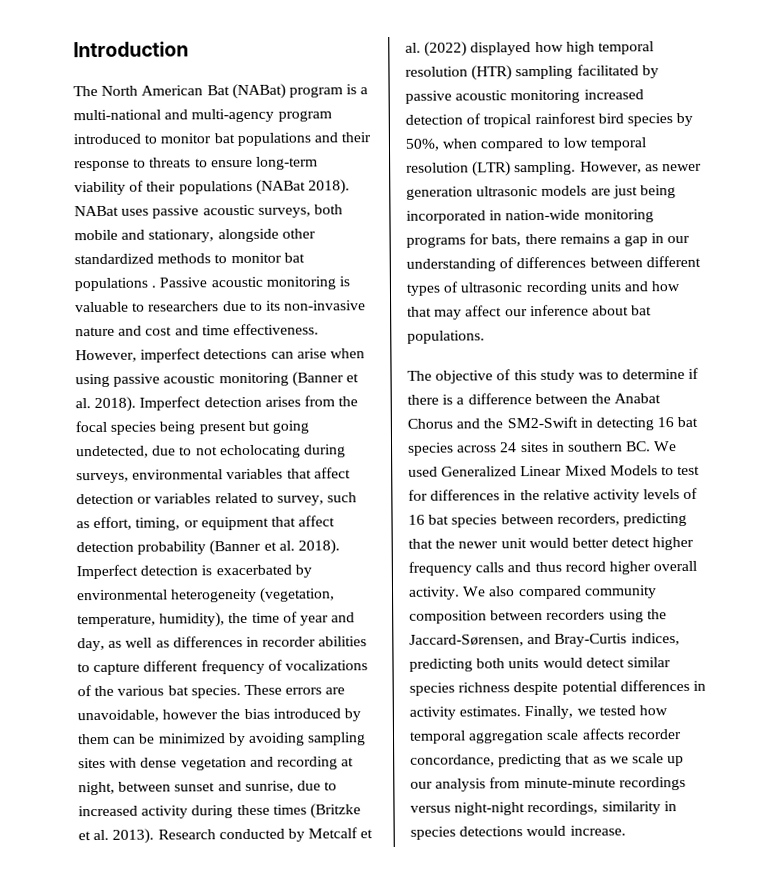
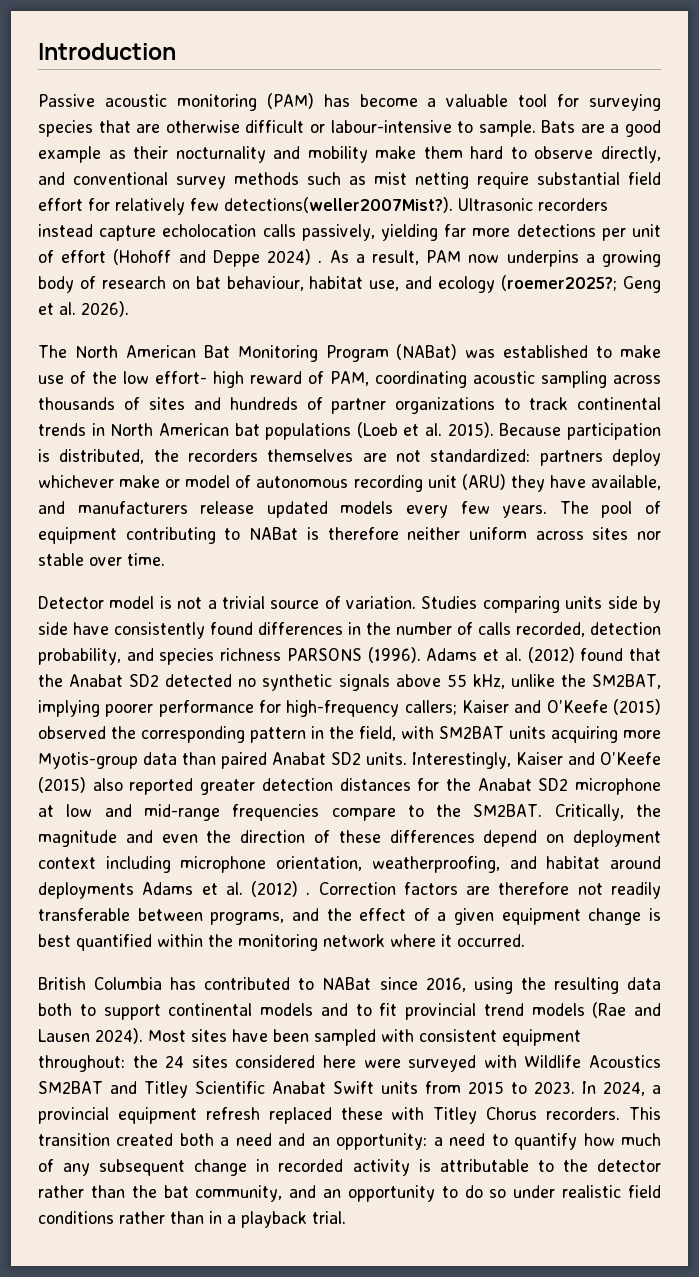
- The North American Bat (NABat) program is a multi-national and multi-agency program introduced to monitor bat populations and their response to threats to ensure long-term viability of their populations (NABat 2018). NABat uses passive acoustic surveys, both mobile and stationary, alongside other standardized methods to monitor bat populations . Passive acoustic monitoring is valuable to researchers due to its non-invasive nature and cost and time effectiveness. However, imperfect detections can arise when using passive acoustic monitoring (Banner et al. 2018). Imperfect detection arises from the focal species being present but going undetected, due to not echolocating during surveys, environmental variables that affect detection or variables related to survey, such as effort, timing, or equipment that affect detection probability (Banner et al. 2018). Imperfect detection is exacerbated by environmental heterogeneity (vegetation, temperature, humidity), the time of year and day, as well as differences in recorder abilities to capture different frequency of vocalizations of the various bat species. These errors are unavoidable, however the bias introduced by them can be minimized by avoiding sampling sites with dense vegetation and recording at night, between sunset and sunrise, due to increased activity during these times (Britzke et al. 2013). Research conducted by Metcalf et al. (2022) displayed how high temporal resolution (HTR) sampling facilitated by passive acoustic monitoring increased detection of tropical rainforest bird species by 50%, when compared to low temporal resolution (LTR) sampling. However, as newer generation ultrasonic models are just being incorporated in nation-wide monitoring programs for bats, there remains a gap in our understanding of differences between different types of ultrasonic recording units and how that may affect our inference about bat populations.
- The objective of this study was to determine if there is a difference between the Anabat Chorus and the SM2-Swift in detecting 16 bat species across 24 sites in southern BC. We used Generalized Linear Mixed Models to test for differences in the relative activity levels of 16 bat species between recorders, predicting that the newer unit would better detect higher frequency calls and thus record higher overall activity. We also compared community composition between recorders using the Jaccard-Sørensen, and Bray-Curtis indices, predicting both units would detect similar species richness despite potential differences in activity estimates. Finally, we tested how temporal aggregation scale affects recorder concordance, predicting that as we scale up our analysis from minute-minute recordings versus night-night recordings, similarity in species detections would increase.
+ Passive acoustic monitoring (PAM) has become a valuable tool for surveying species that are otherwise difficult or labour-intensive to sample. Bats are a good example as their nocturnality and mobility make them hard to observe directly, and conventional survey methods such as mist netting require substantial field effort for relatively few detections(weller2007Mist?). Ultrasonic recorders instead capture echolocation calls passively, yielding far more detections per unit of effort (Hohoff and Deppe 2024) . As a result, PAM now underpins a growing body of research on bat behaviour, habitat use, and ecology (roemer2025?; Geng et al. 2026).
+ The North American Bat Monitoring Program (NABat) was established to make use of the low effort- high reward of PAM, coordinating acoustic sampling across thousands of sites and hundreds of partner organizations to track continental trends in North American bat populations (Loeb et al. 2015). Because participation is distributed, the recorders themselves are not standardized: partners deploy whichever make or model of autonomous recording unit (ARU) they have available, and manufacturers release updated models every few years. The pool of equipment contributing to NABat is therefore neither uniform across sites nor stable over time.
+ Detector model is not a trivial source of variation. Studies comparing units side by side have consistently found differences in the number of calls recorded, detection probability, and species richness PARSONS (1996). Adams et al. (2012) found that the Anabat SD2 detected no synthetic signals above 55 kHz, unlike the SM2BAT, implying poorer performance for high-frequency callers; Kaiser and O’Keefe (2015) observed the corresponding pattern in the field, with SM2BAT units acquiring more Myotis-group data than paired Anabat SD2 units. Interestingly, Kaiser and O’Keefe (2015) also reported greater detection distances for the Anabat SD2 microphone at low and mid-range frequencies compare to the SM2BAT. Critically, the magnitude and even the direction of these differences depend on deployment context including microphone orientation, weatherproofing, and habitat around deployments Adams et al. (2012) . Correction factors are therefore not readily transferable between programs, and the effect of a given equipment change is best quantified within the monitoring network where it occurred.
+ British Columbia has contributed to NABat since 2016, using the resulting data both to support continental models and to fit provincial trend models (Rae and Lausen 2024). Most sites have been sampled with consistent equipment throughout: the 24 sites considered here were surveyed with Wildlife Acoustics SM2BAT and Titley Scientific Anabat Swift units from 2015 to 2023. In 2024, a provincial equipment refresh replaced these with Titley Chorus recorders. This transition created both a need and an opportunity: a need to quantify how much of any subsequent change in recorded activity is attributable to the detector rather than the bat community, and an opportunity to do so under realistic field conditions rather than in a playback trial.

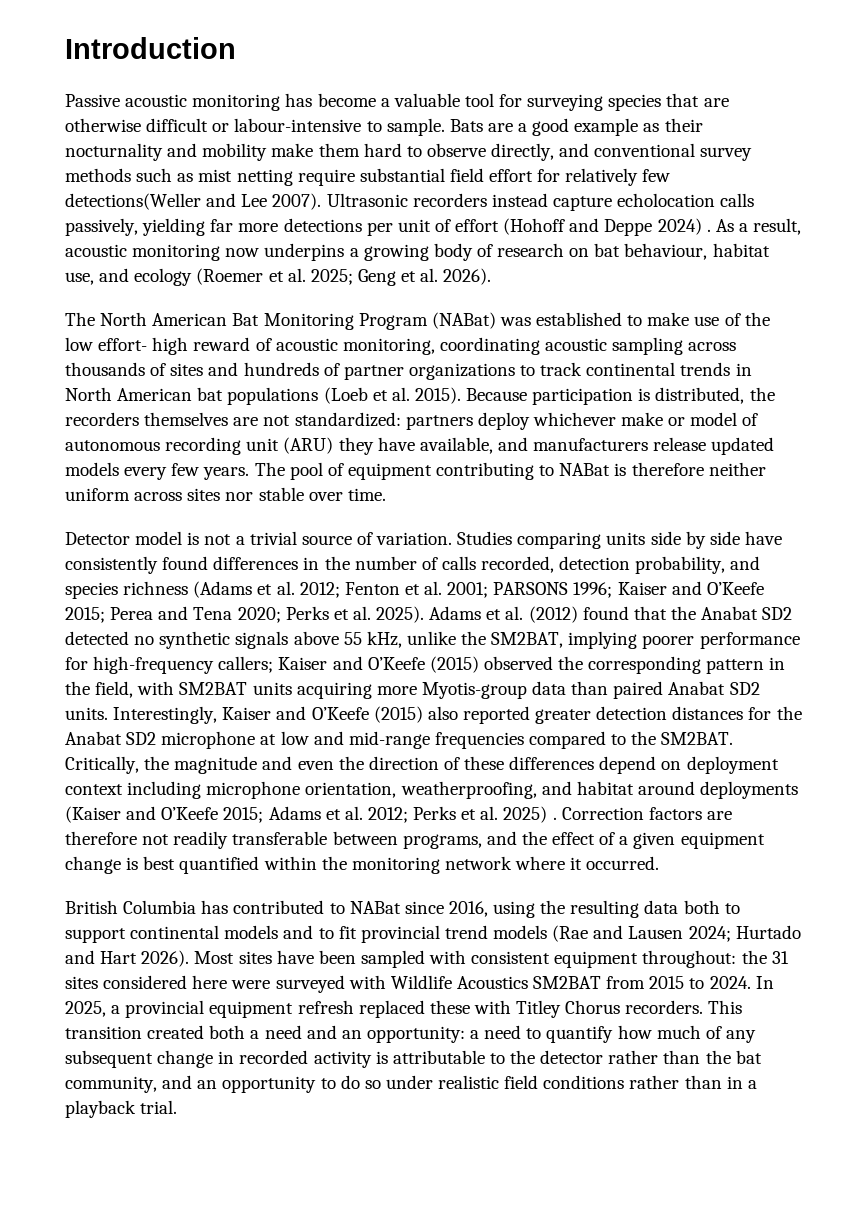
- Passive acoustic monitoring (PAM) has become a valuable tool for surveying species that are otherwise difficult or labour-intensive to sample.
+ Passive acoustic monitoring has become a valuable tool for surveying species that are otherwise difficult or labour-intensive to sample.
- Bats are a good example as their nocturnality and mobility make them hard to observe directly, and conventional survey methods such as mist netting require substantial field effort for relatively few detections(weller2007Mist?).
+ Bats are a good example as their nocturnality and mobility make them hard to observe directly, and conventional survey methods such as mist netting require substantial field effort for relatively few detections(Weller and Lee 2007).
- As a result, PAM now underpins a growing body of research on bat behaviour, habitat use, and ecology (roemer2025?; Geng et al. 2026).
+ As a result, acoustic monitoring now underpins a growing body of research on bat behaviour, habitat use, and ecology (Roemer et al. 2025; Geng et al. 2026).
- The North American Bat Monitoring Program (NABat) was established to make use of the low effort- high reward of PAM, coordinating acoustic sampling across thousands of sites and hundreds of partner organizations to track continental trends in North American bat populations (Loeb et al. 2015).
+ The North American Bat Monitoring Program (NABat) was established to make use of the low effort- high reward of acoustic monitoring, coordinating acoustic sampling across thousands of sites and hundreds of partner organizations to track continental trends in North American bat populations (Loeb et al. 2015).
- Studies comparing units side by side have consistently found differences in the number of calls recorded, detection probability, and species richness PARSONS (1996).
+ Studies comparing units side by side have consistently found differences in the number of calls recorded, detection probability, and species richness (Adams et al. 2012; Fenton et al. 2001; PARSONS 1996; Kaiser and O’Keefe 2015; Perea and Tena 2020; Perks et al. 2025).
- Interestingly, Kaiser and O’Keefe (2015) also reported greater detection distances for the Anabat SD2 microphone at low and mid-range frequencies compare to the SM2BAT.
+ Interestingly, Kaiser and O’Keefe (2015) also reported greater detection distances for the Anabat SD2 microphone at low and mid-range frequencies compared to the SM2BAT.
- Critically, the magnitude and even the direction of these differences depend on deployment context including microphone orientation, weatherproofing, and habitat around deployments Adams et al. (2012) .
+ Critically, the magnitude and even the direction of these differences depend on deployment context including microphone orientation, weatherproofing, and habitat around deployments (Kaiser and O’Keefe 2015; Adams et al. 2012; Perks et al. 2025) .
- British Columbia has contributed to NABat since 2016, using the resulting data both to support continental models and to fit provincial trend models (Rae and Lausen 2024).
+ British Columbia has contributed to NABat since 2016, using the resulting data both to support continental models and to fit provincial trend models (Rae and Lausen 2024; Hurtado and Hart 2026).
- Most sites have been sampled with consistent equipment throughout: the 24 sites considered here were surveyed with Wildlife Acoustics SM2BAT and Titley Scientific Anabat Swift units from 2015 to 2023. In 2024, a provincial equipment refresh replaced these with Titley Chorus recorders.
+ Most sites have been sampled with consistent equipment throughout: the 31 sites considered here were surveyed with Wildlife Acoustics SM2BAT from 2015 to 2024. In 2025, a provincial equipment refresh replaced these with Titley Chorus recorders.

